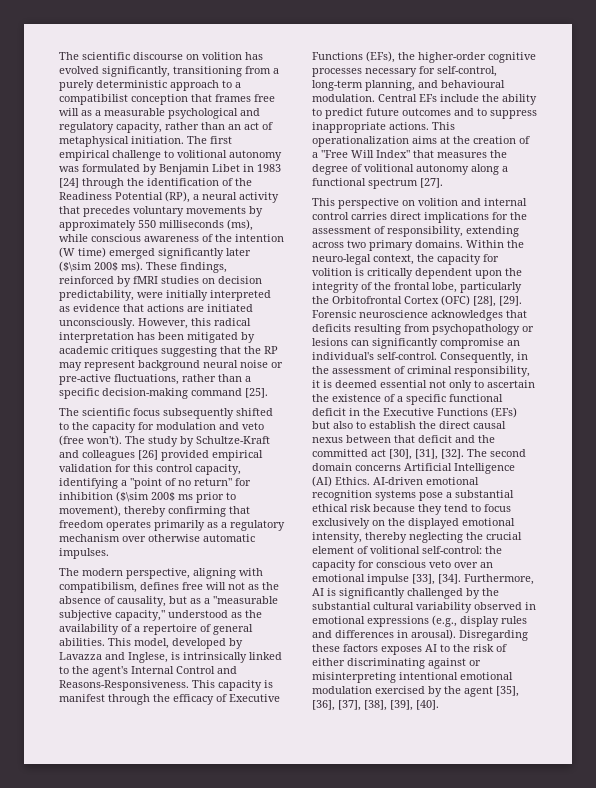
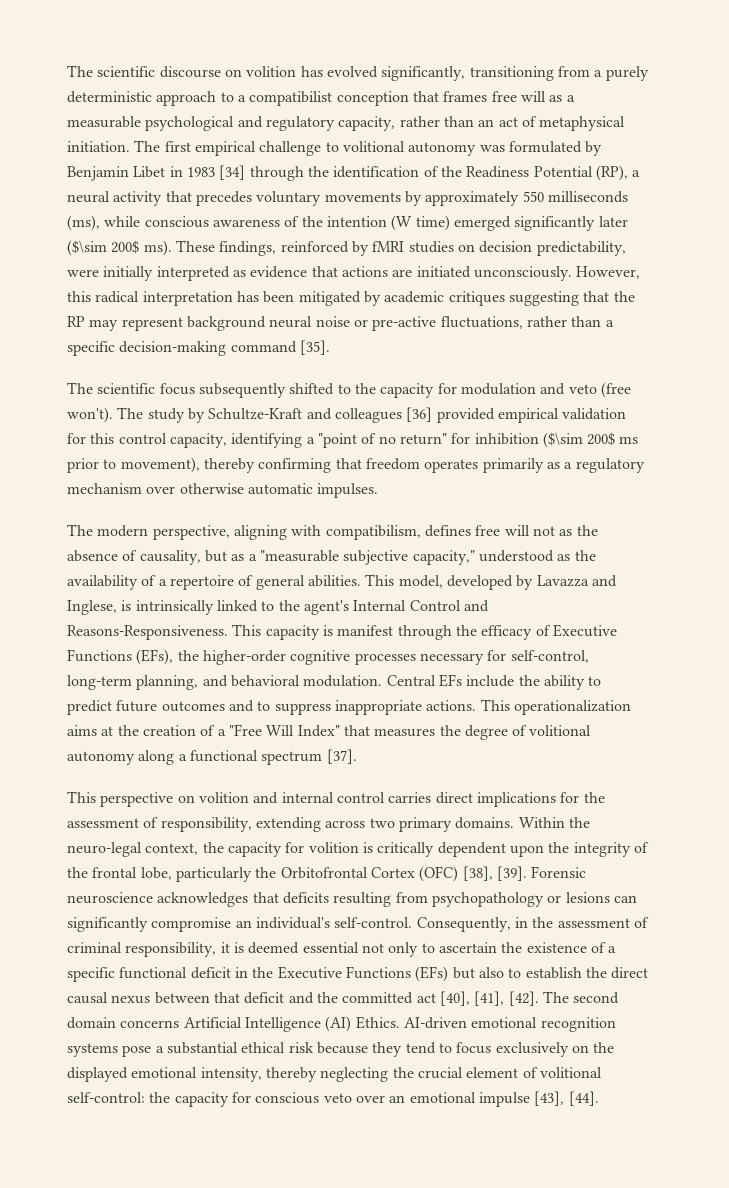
- The first empirical challenge to volitional autonomy was formulated by Benjamin Libet in 1983 [24] through the identification of the Readiness Potential (RP), a neural activity that precedes voluntary movements by approximately 550 milliseconds (ms), while conscious awareness of the intention (W time) emerged significantly later ($\sim 200$ ms).
+ The first empirical challenge to volitional autonomy was formulated by Benjamin Libet in 1983 [34] through the identification of the Readiness Potential (RP), a neural activity that precedes voluntary movements by approximately 550 milliseconds (ms), while conscious awareness of the intention (W time) emerged significantly later ($\sim 200$ ms).
- However, this radical interpretation has been mitigated by academic critiques suggesting that the RP may represent background neural noise or pre-active fluctuations, rather than a specific decision-making command [25].
+ However, this radical interpretation has been mitigated by academic critiques suggesting that the RP may represent background neural noise or pre-active fluctuations, rather than a specific decision-making command [35].
- The study by Schultze-Kraft and colleagues [26] provided empirical validation for this control capacity, identifying a "point of no return" for inhibition ($\sim 200$ ms prior to movement), thereby confirming that freedom operates primarily as a regulatory mechanism over otherwise automatic impulses.
+ The study by Schultze-Kraft and colleagues [36] provided empirical validation for this control capacity, identifying a "point of no return" for inhibition ($\sim 200$ ms prior to movement), thereby confirming that freedom operates primarily as a regulatory mechanism over otherwise automatic impulses.
- This capacity is manifest through the efficacy of Executive Functions (EFs), the higher-order cognitive processes necessary for self-control, long-term planning, and behavioural modulation.
+ This capacity is manifest through the efficacy of Executive Functions (EFs), the higher-order cognitive processes necessary for self-control, long-term planning, and behavioral modulation.
- This operationalization aims at the creation of a "Free Will Index" that measures the degree of volitional autonomy along a functional spectrum [27].
+ This operationalization aims at the creation of a "Free Will Index" that measures the degree of volitional autonomy along a functional spectrum [37].
- Within the neuro-legal context, the capacity for volition is critically dependent upon the integrity of the frontal lobe, particularly the Orbitofrontal Cortex (OFC) [28], [29].
+ Within the neuro-legal context, the capacity for volition is critically dependent upon the integrity of the frontal lobe, particularly the Orbitofrontal Cortex (OFC) [38], [39].
- Consequently, in the assessment of criminal responsibility, it is deemed essential not only to ascertain the existence of a specific functional deficit in the Executive Functions (EFs) but also to establish the direct causal nexus between that deficit and the committed act [30], [31], [32].
+ Consequently, in the assessment of criminal responsibility, it is deemed essential not only to ascertain the existence of a specific functional deficit in the Executive Functions (EFs) but also to establish the direct causal nexus between that deficit and the committed act [40], [41], [42].
- AI-driven emotional recognition systems pose a substantial ethical risk because they tend to focus exclusively on the displayed emotional intensity, thereby neglecting the crucial element of volitional self-control: the capacity for conscious veto over an emotional impulse [33], [34]. Furthermore, AI is significantly challenged by the substantial cultural variability observed in emotional expressions (e.g., display rules and differences in arousal). Disregarding these factors exposes AI to the risk of either discriminating against or misinterpreting intentional emotional modulation exercised by the agent [35], [36], [37], [38], [39], [40].
+ AI-driven emotional recognition systems pose a substantial ethical risk because they tend to focus exclusively on the displayed emotional intensity, thereby neglecting the crucial element of volitional self-control: the capacity for conscious veto over an emotional impulse [43], [44].

